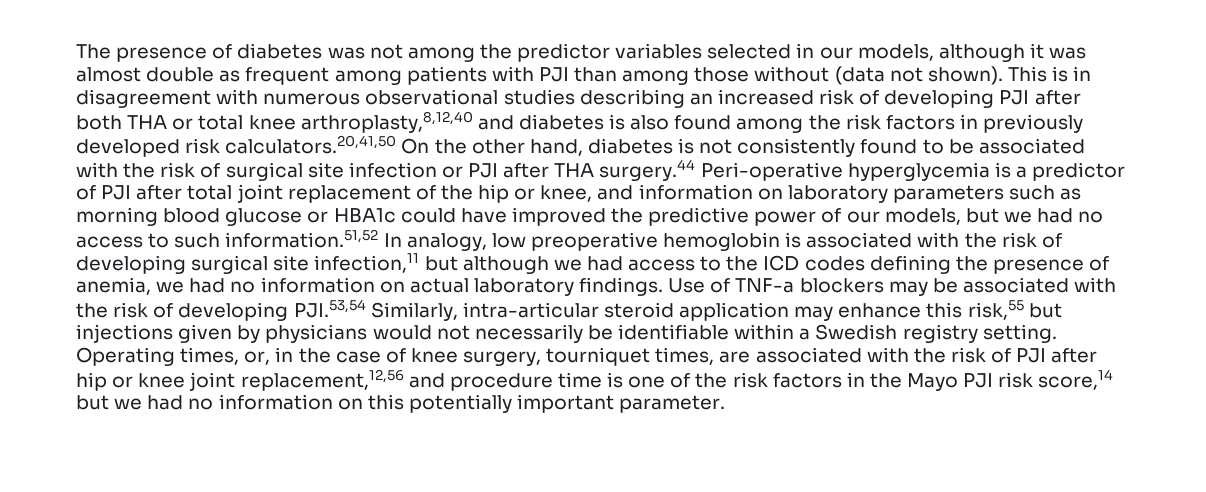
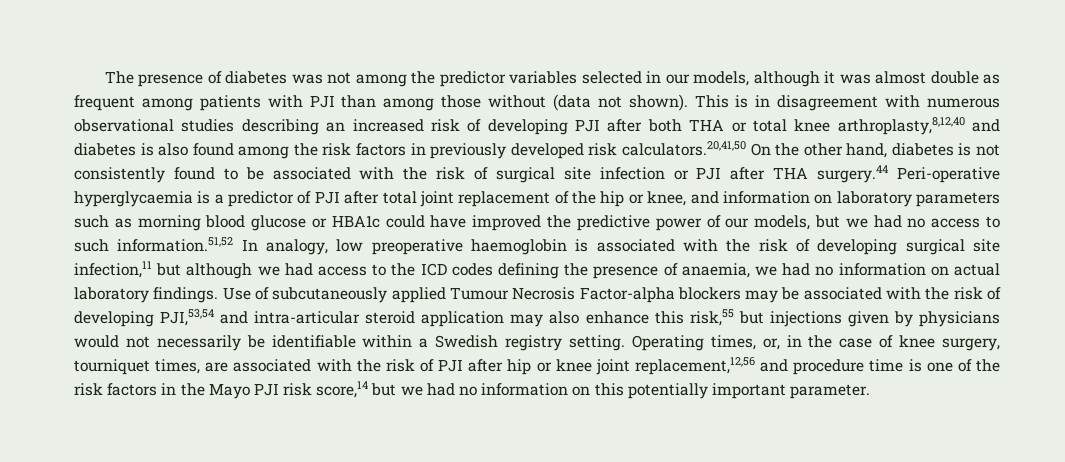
- This is in disagreement with numerous observational studies describing an increased risk of developing PJI after both THA or total knee arthroplasty,8,12,40 and diabetes is also found among the risk factors in previously developed risk calculators.20,41,50 On the other hand, diabetes is not consistently found to be associated with the risk of surgical site infection or PJI after THA surgery.44 Peri-operative hyperglycemia is a predictor of PJI after total joint replacement of the hip or knee, and information on laboratory parameters such as morning blood glucose or HBA1c could have improved the predictive power of our models, but we had no access to such information.51,52 In analogy, low preoperative hemoglobin is associated with the risk of developing surgical site infection,11 but although we had access to the ICD codes defining the presence of anemia, we had no information on actual laboratory findings.
+ This is in disagreement with numerous observational studies describing an increased risk of developing PJI after both THA or total knee arthroplasty,8,12,40 and diabetes is also found among the risk factors in previously developed risk calculators.20,41,50 On the other hand, diabetes is not consistently found to be associated with the risk of surgical site infection or PJI after THA surgery.44 Peri-operative hyperglycaemia is a predictor of PJI after total joint replacement of the hip or knee, and information on laboratory parameters such as morning blood glucose or HBA1c could have improved the predictive power of our models, but we had no access to such information.51,52 In analogy, low preoperative haemoglobin is associated with the risk of developing surgical site infection,11 but although we had access to the ICD codes defining the presence of anaemia, we had no information on actual laboratory findings.
- Use of TNF-a blockers may be associated with the risk of developing PJI.53,54 Similarly, intra-articular steroid application may enhance this risk,55 but injections given by physicians would not necessarily be identifiable within a Swedish registry setting.
+ Use of subcutaneously applied Tumour Necrosis Factor-alpha blockers may be associated with the risk of developing PJI,53,54 and intra-articular steroid application may also enhance this risk,55 but injections given by physicians would not necessarily be identifiable within a Swedish registry setting.

